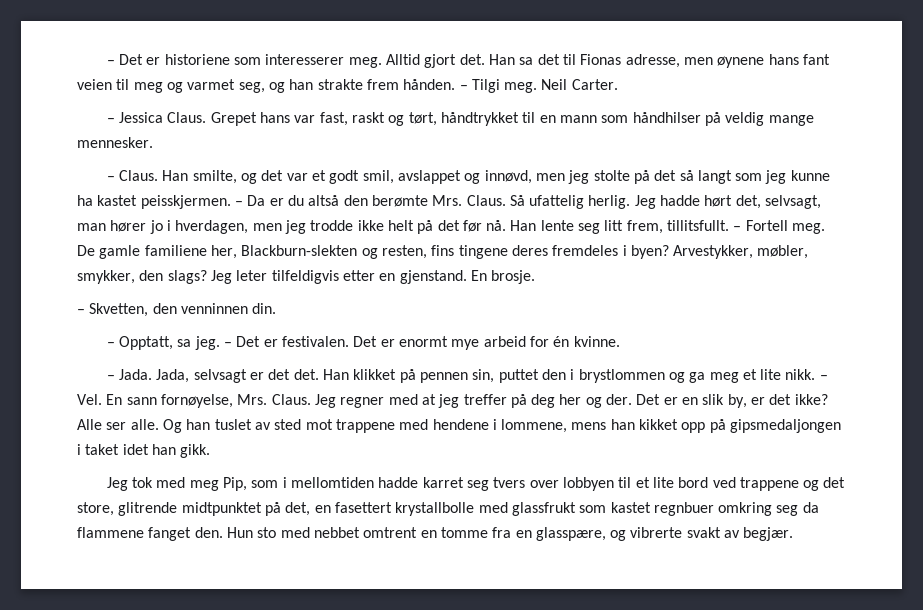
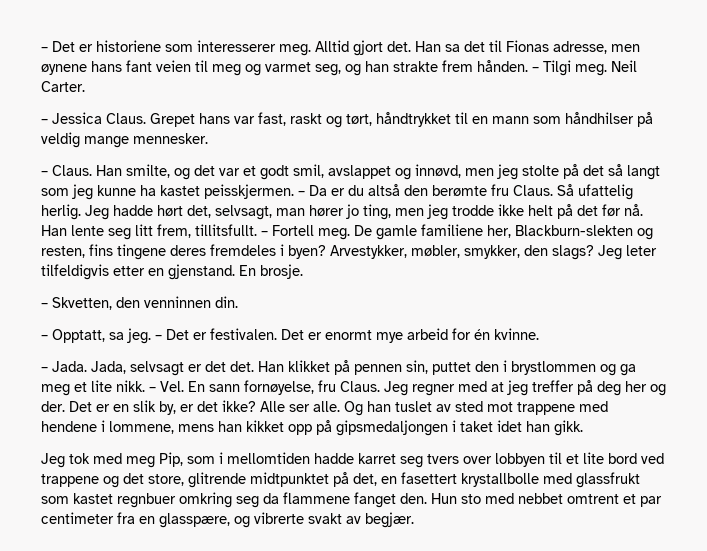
- – Da er du altså den berømte Mrs. Claus.
+ – Da er du altså den berømte fru Claus.
- Jeg hadde hørt det, selvsagt, man hører jo i hverdagen, men jeg trodde ikke helt på det før nå.
+ Jeg hadde hørt det, selvsagt, man hører jo ting, men jeg trodde ikke helt på det før nå.
- – Vel. En sann fornøyelse, Mrs. Claus.
+ – Vel. En sann fornøyelse, fru Claus.
- Hun sto med nebbet omtrent en tomme fra en glasspære, og vibrerte svakt av begjær.
+ Hun sto med nebbet omtrent et par centimeter fra en glasspære, og vibrerte svakt av begjær.

